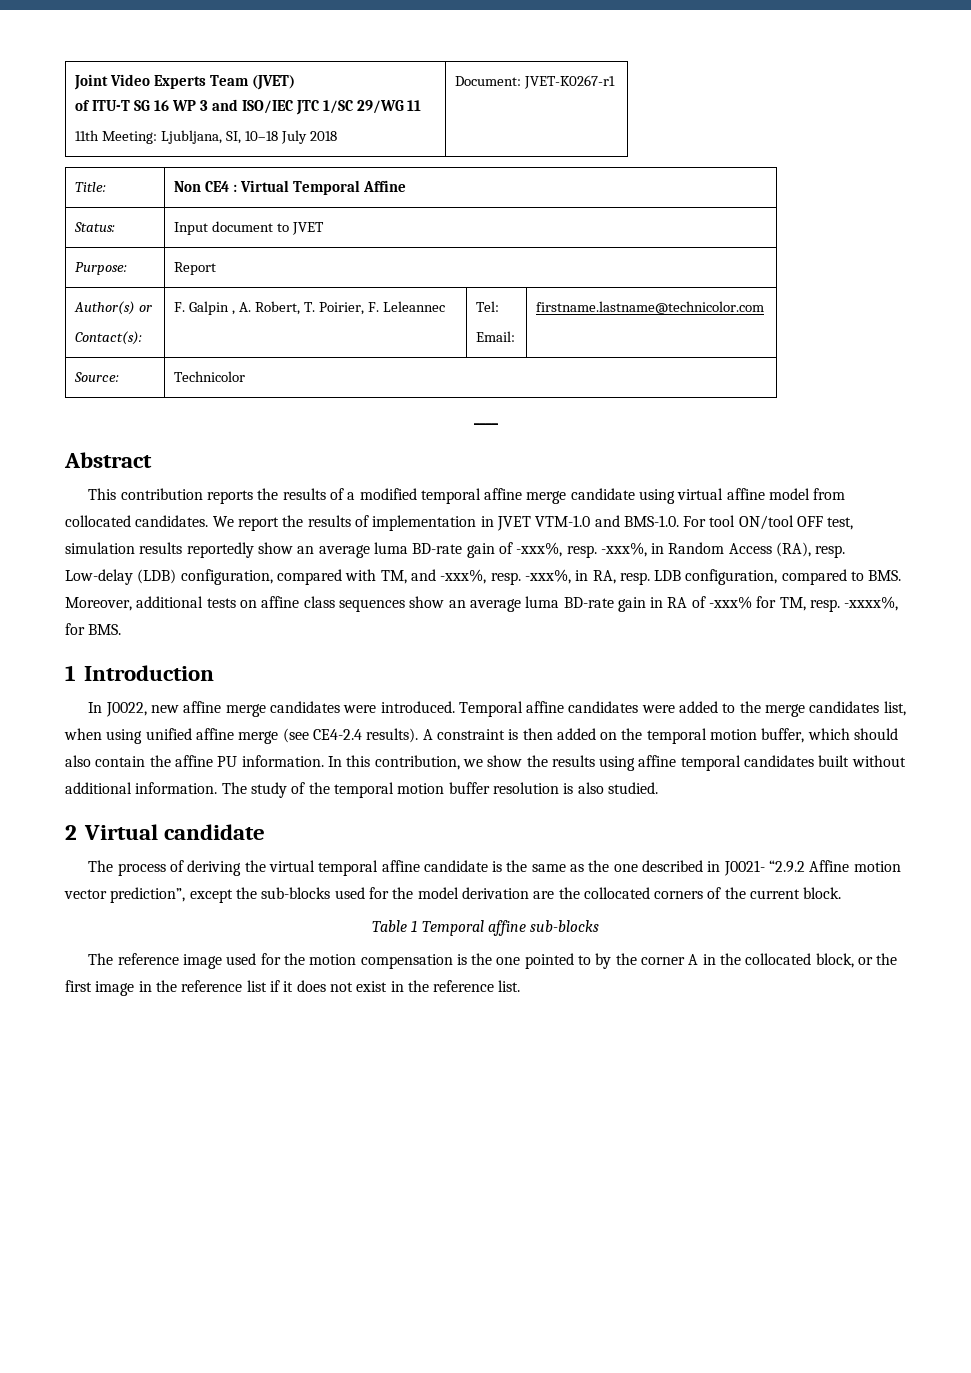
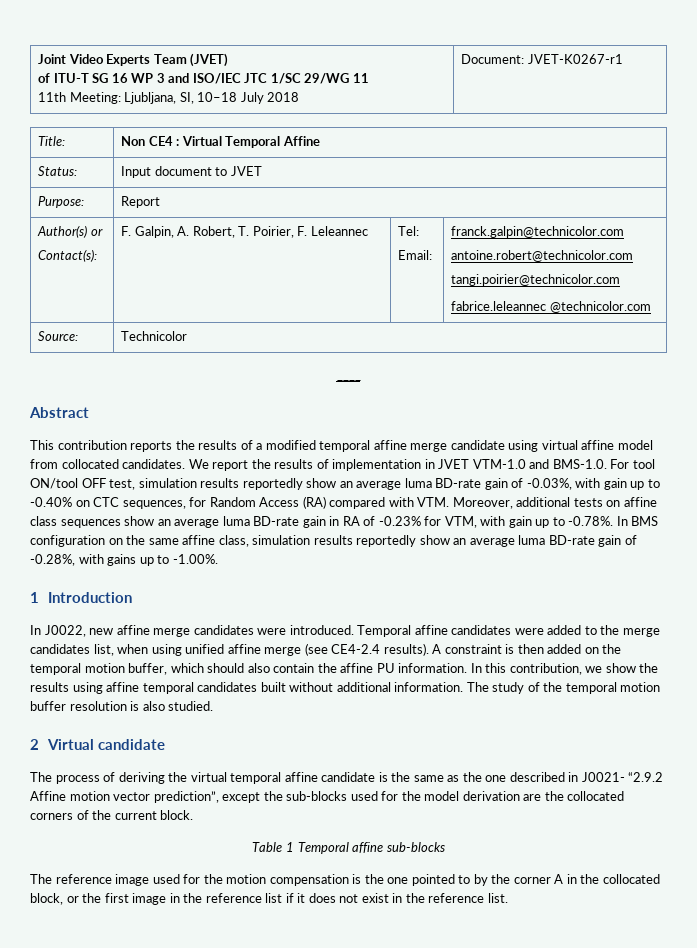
  Author(s) or
- Contact(s): | F. Galpin , A. Robert, T. Poirier, F. Leleannec | Tel:
- Email: | firstname.lastname@technicolor.com
+ Contact(s): | F. Galpin, A. Robert, T. Poirier, F. Leleannec | Tel:
+ Email: | franck.galpin@technicolor.com
+ antoine.robert@technicolor.com
+ tangi.poirier@technicolor.com
+ fabrice.leleannec @technicolor.com
- We report the results of implementation in JVET VTM-1.0 and BMS-1.0. For tool ON/tool OFF test, simulation results reportedly show an average luma BD-rate gain of -xxx%, resp. -xxx%, in Random Access (RA), resp. Low-delay (LDB) configuration, compared with TM, and -xxx%, resp. -xxx%, in RA, resp. LDB configuration, compared to BMS. Moreover, additional tests on affine class sequences show an average luma BD-rate gain in RA of -xxx% for TM, resp. -xxxx%, for BMS.
+ We report the results of implementation in JVET VTM-1.0 and BMS-1.0. For tool ON/tool OFF test, simulation results reportedly show an average luma BD-rate gain of -0.03%, with gain up to -0.40% on CTC sequences, for Random Access (RA) compared with VTM. Moreover, additional tests on affine class sequences show an average luma BD-rate gain in RA of -0.23% for VTM, with gain up to -0.78%. In BMS configuration on the same affine class, simulation results reportedly show an average luma BD-rate gain of -0.28%, with gains up to -1.00%.

